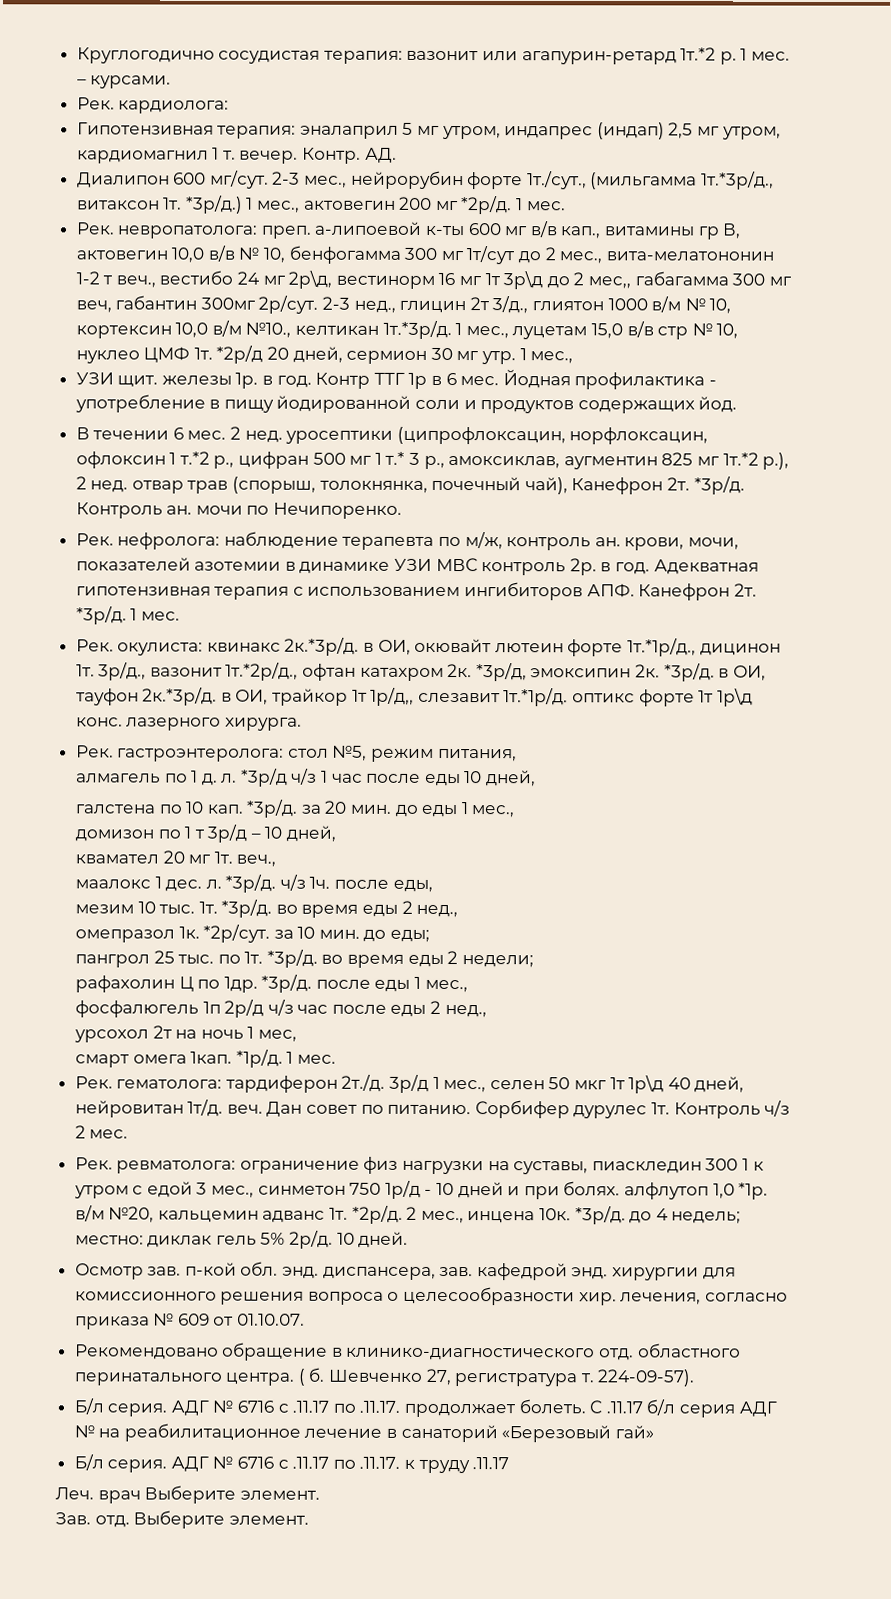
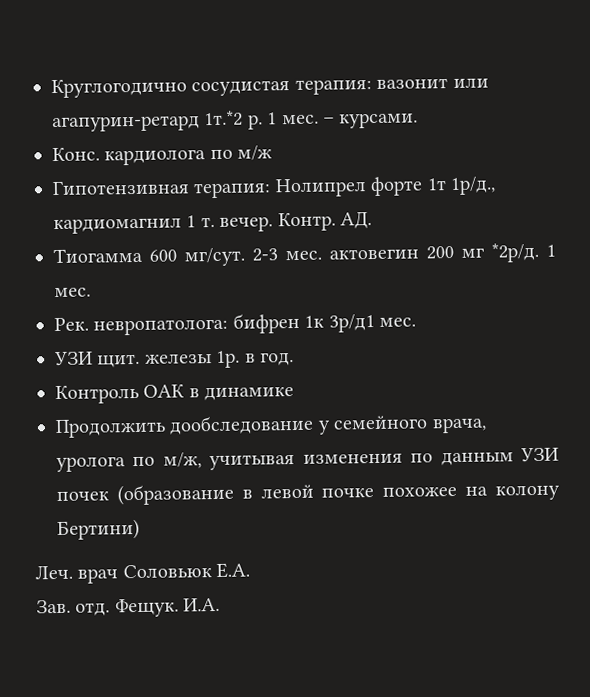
- Рек. кардиолога:
- Гипотензивная терапия: эналаприл 5 мг утром, индапрес (индап) 2,5 мг утром, кардиомагнил 1 т. вечер.
+ Конс. кардиолога по м/ж
+ Гипотензивная терапия: Нолипрел форте 1т 1р/д., кардиомагнил 1 т. вечер.
- Диалипон 600 мг/сут.
+ Тиогамма 600 мг/сут.
- 2-3 мес., нейрорубин форте 1т./сут., (мильгамма 1т.*3р/д., витаксон 1т. *3р/д.) 1 мес., актовегин 200 мг *2р/д.
+ 2-3 мес. актовегин 200 мг *2р/д.
- Рек. невропатолога: преп. а-липоевой к-ты 600 мг в/в кап., витамины гр В, актовегин 10,0 в/в № 10, бенфогамма 300 мг 1т/сут до 2 мес., вита-мелатононин 1-2 т веч., вестибо 24 мг 2р\д, вестинорм 16 мг 1т 3р\д до 2 мес,, габагамма 300 мг веч, габантин 300мг 2р/сут. 2-3 нед., глицин 2т 3/д., глиятон 1000 в/м № 10, кортексин 10,0 в/м №10., келтикан 1т.*3р/д. 1 мес., луцетам 15,0 в/в стр № 10, нуклео ЦМФ 1т. *2р/д 20 дней, сермион 30 мг утр. 1 мес.,
+ Рек. невропатолога: бифрен 1к 3р/д1 мес.
- УЗИ щит. железы 1р. в год. Контр ТТГ 1р в 6 мес. Йодная профилактика - употребление в пищу йодированной соли и продуктов содержащих йод.
- В течении 6 мес. 2 нед. уросептики (ципрофлоксацин, норфлоксацин, офлоксин 1 т.*2 р., цифран 500 мг 1 т.* 3 р., амоксиклав, аугментин 825 мг 1т.*2 р.), 2 нед. отвар трав (спорыш, толокнянка, почечный чай), Канефрон 2т. *3р/д. Контроль ан. мочи по Нечипоренко.
- Рек. нефролога: наблюдение терапевта по м/ж, контроль ан. крови, мочи, показателей азотемии в динамике УЗИ МВС контроль 2р. в год. Адекватная гипотензивная терапия с использованием ингибиторов АПФ. Канефрон 2т. *3р/д. 1 мес.
- Рек. окулиста: квинакс 2к.*3р/д. в ОИ, окювайт лютеин форте 1т.*1р/д., дицинон 1т. 3р/д., вазонит 1т.*2р/д., офтан катахром 2к. *3р/д, эмоксипин 2к. *3р/д. в ОИ, тауфон 2к.*3р/д. в ОИ, трайкор 1т 1р/д,, слезавит 1т.*1р/д. оптикс форте 1т 1р\д конс. лазерного хирурга.
- Рек. гастроэнтеролога: стол №5, режим питания,
- алмагель по 1 д. л. *3р/д ч/з 1 час после еды 10 дней,
- галстена по 10 кап. *3р/д. за 20 мин. до еды 1 мес.,
- домизон по 1 т 3р/д – 10 дней,
- квамател 20 мг 1т. веч.,
- маалокс 1 дес. л. *3р/д. ч/з 1ч. после еды,
- мезим 10 тыс. 1т. *3р/д. во время еды 2 нед.,
- омепразол 1к. *2р/сут. за 10 мин. до еды;
- пангрол 25 тыс. по 1т. *3р/д. во время еды 2 недели;
- рафахолин Ц по 1др. *3р/д. после еды 1 мес.,
- фосфалюгель 1п 2р/д ч/з час после еды 2 нед.,
- урсохол 2т на ночь 1 мес,
- смарт омега 1кап. *1р/д. 1 мес.
- Рек. гематолога: тардиферон 2т./д. 3р/д 1 мес., селен 50 мкг 1т 1р\д 40 дней, нейровитан 1т/д. веч. Дан совет по питанию. Сорбифер дурулес 1т. Контроль ч/з 2 мес.
- Рек. ревматолога: ограничение физ нагрузки на суставы, пиаскледин 300 1 к утром с едой 3 мес., синметон 750 1р/д - 10 дней и при болях. алфлутоп 1,0 *1р. в/м №20, кальцемин адванс 1т. *2р/д. 2 мес., инцена 10к. *3р/д. до 4 недель; местно: диклак гель 5% 2р/д. 10 дней.
- Осмотр зав. п-кой обл. энд. диспансера, зав. кафедрой энд. хирургии для комиссионного решения вопроса о целесообразности хир. лечения, согласно приказа № 609 от 01.10.07.
- Рекомендовано обращение в клинико-диагностического отд. областного перинатального центра. ( б. Шевченко 27, регистратура т. 224-09-57).
- Б/л серия. АДГ № 6716 с .11.17 по .11.17. продолжает болеть. С .11.17 б/л серия АДГ № на реабилитационное лечение в санаторий «Березовый гай»
- Б/л серия. АДГ № 6716 с .11.17 по .11.17. к труду .11.17
+ УЗИ щит. железы 1р. в год.
+ Контроль ОАК в динамике
+ Продолжить дообследование у семейного врача, уролога по м/ж, учитывая изменения по данным УЗИ почек (образование в левой почке похожее на колону Бертини)
- Леч. врач Выберите элемент.
+ Леч. врач Соловьюк Е.А.
- Зав. отд. Выберите элемент.
+ Зав. отд. Фещук. И.А.

